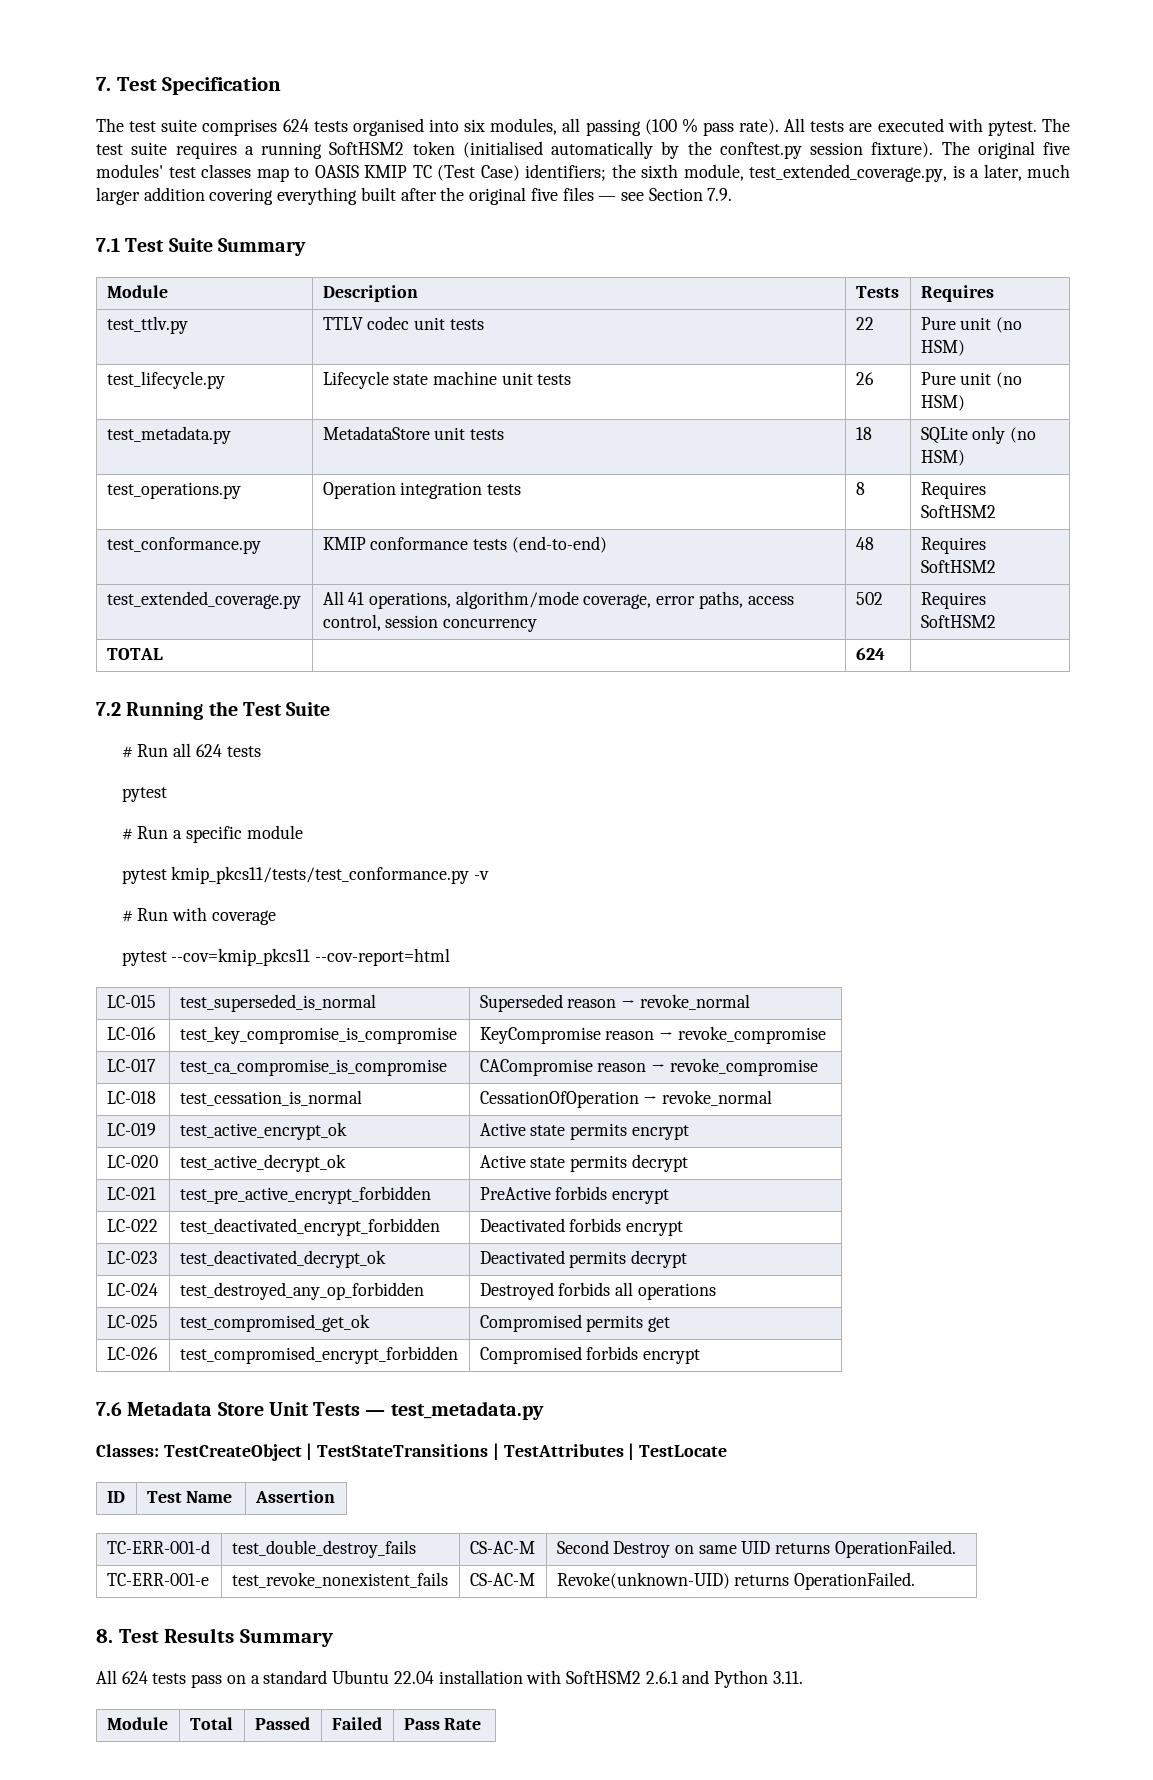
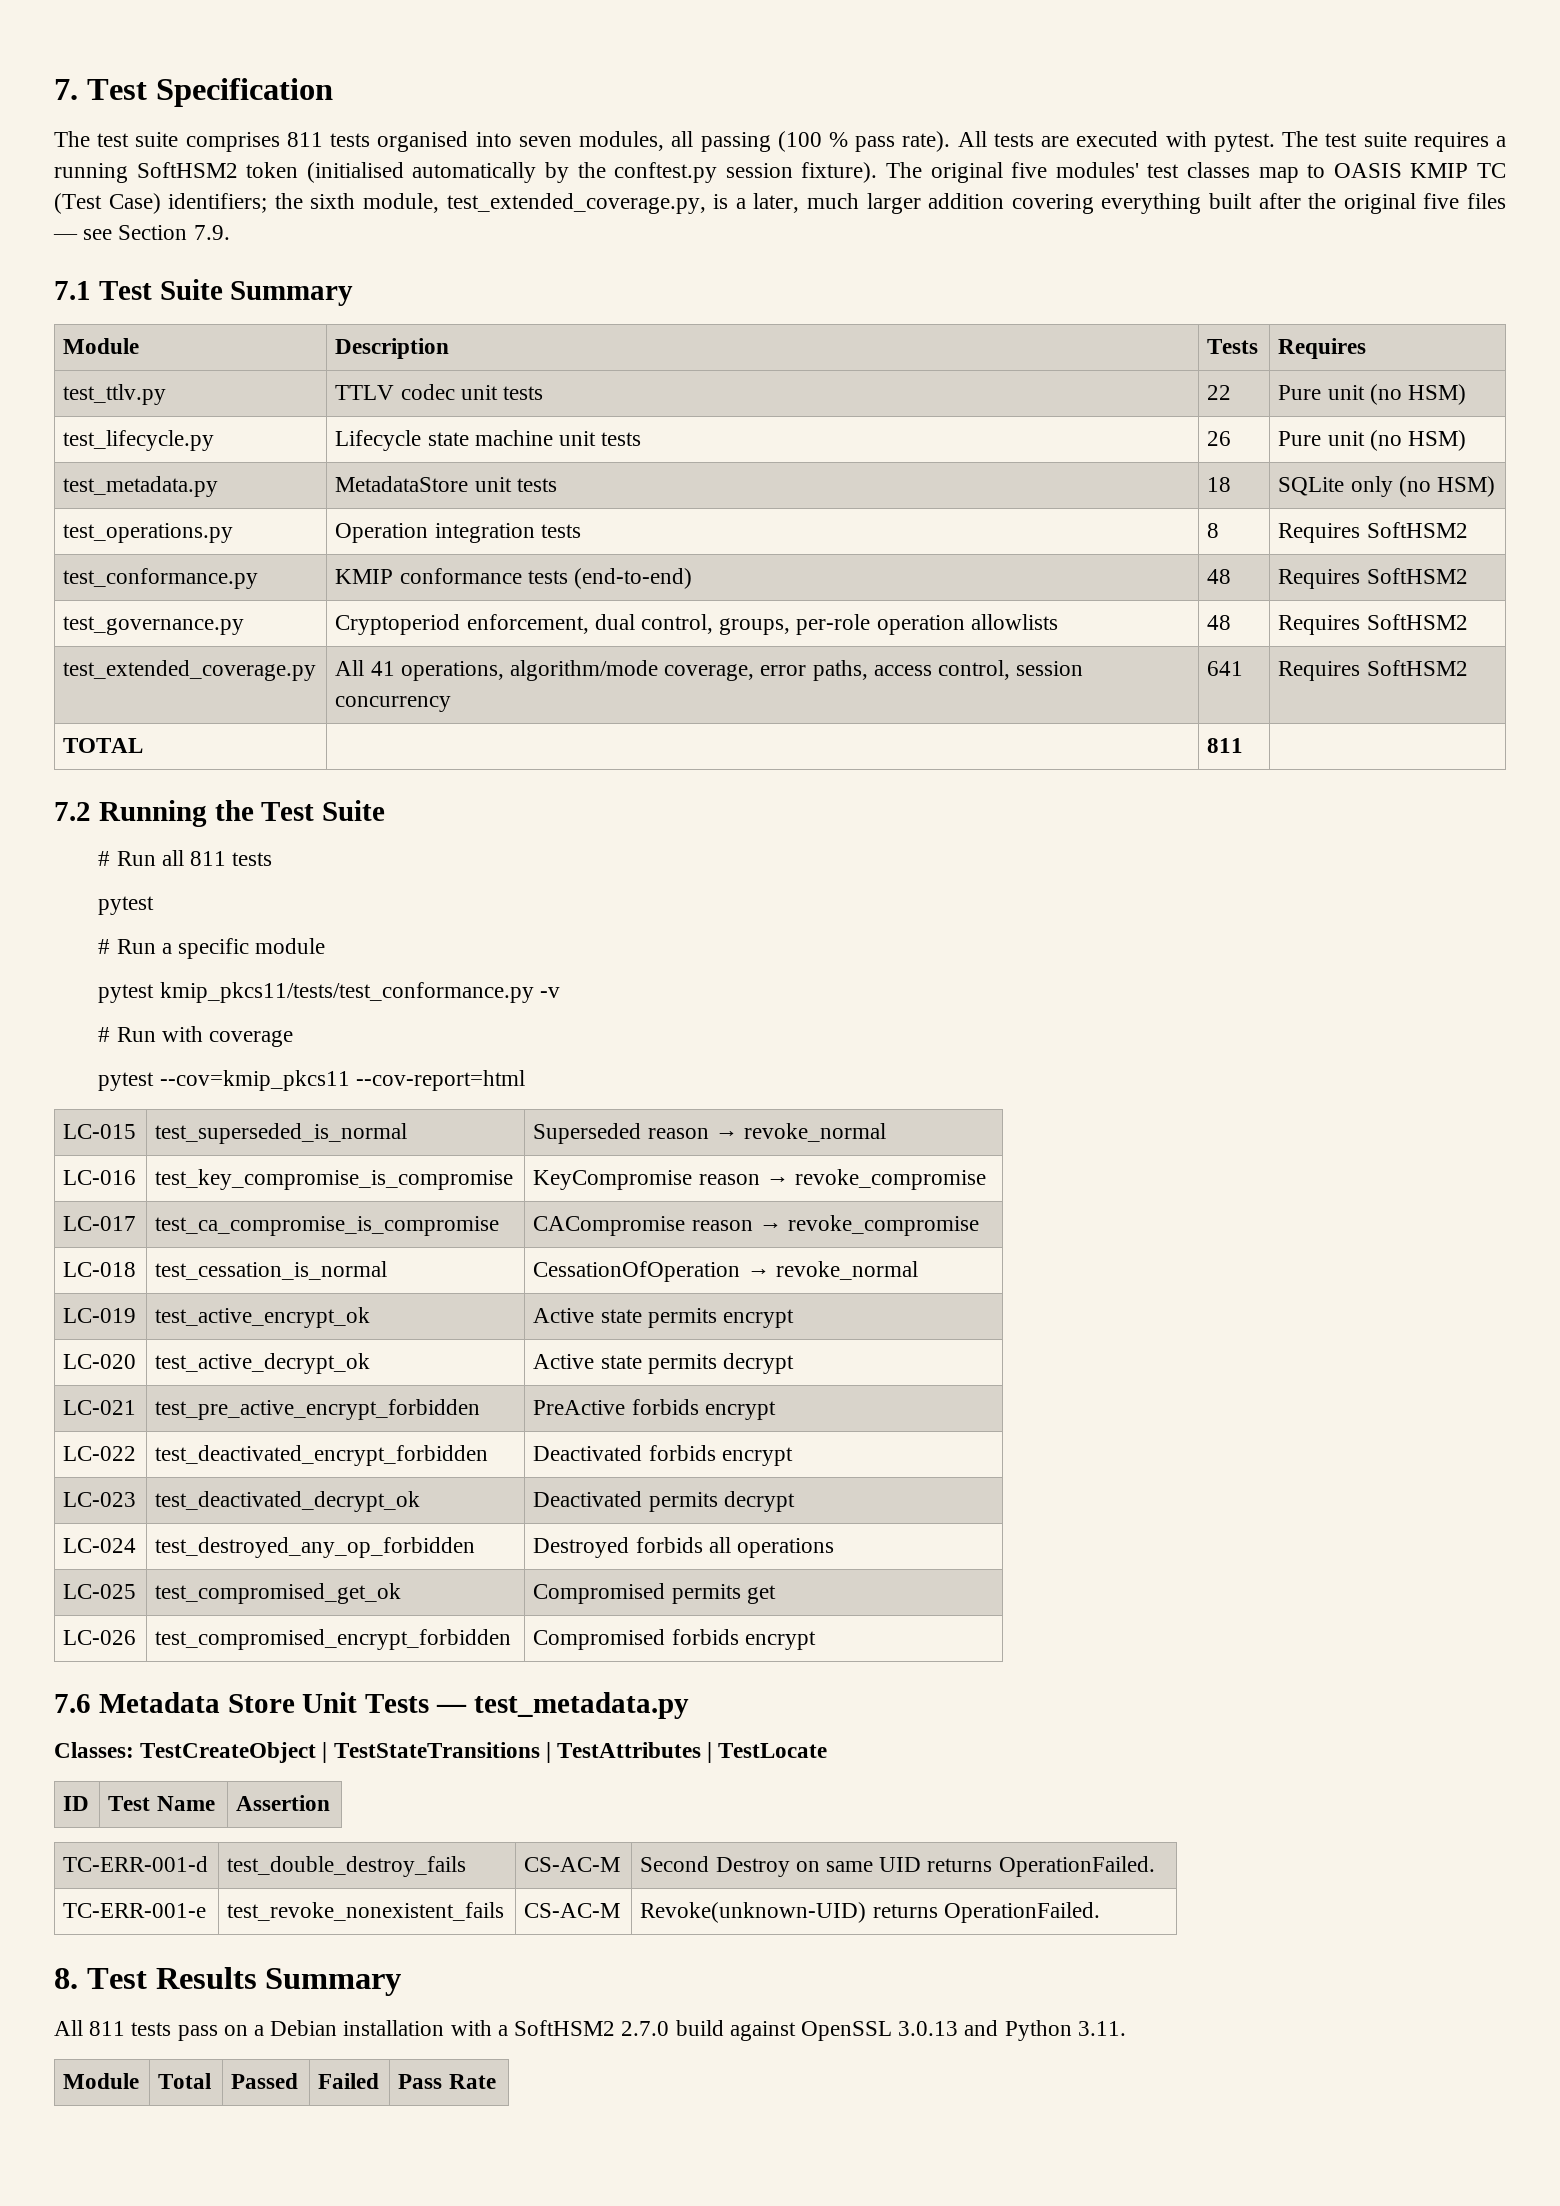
- The test suite comprises 624 tests organised into six modules, all passing (100 % pass rate).
+ The test suite comprises 811 tests organised into seven modules, all passing (100 % pass rate).
+ test_governance.py | Cryptoperiod enforcement, dual control, groups, per-role operation allowlists | 48 | Requires SoftHSM2
- test_extended_coverage.py | All 41 operations, algorithm/mode coverage, error paths, access control, session concurrency | 502 | Requires SoftHSM2
+ test_extended_coverage.py | All 41 operations, algorithm/mode coverage, error paths, access control, session concurrency | 641 | Requires SoftHSM2
- TOTAL | | 624 |
+ TOTAL | | 811 |
- # Run all 624 tests
+ # Run all 811 tests
- All 624 tests pass on a standard Ubuntu 22.04 installation with SoftHSM2 2.6.1 and Python 3.11.
+ All 811 tests pass on a Debian installation with a SoftHSM2 2.7.0 build against OpenSSL 3.0.13 and Python 3.11.

